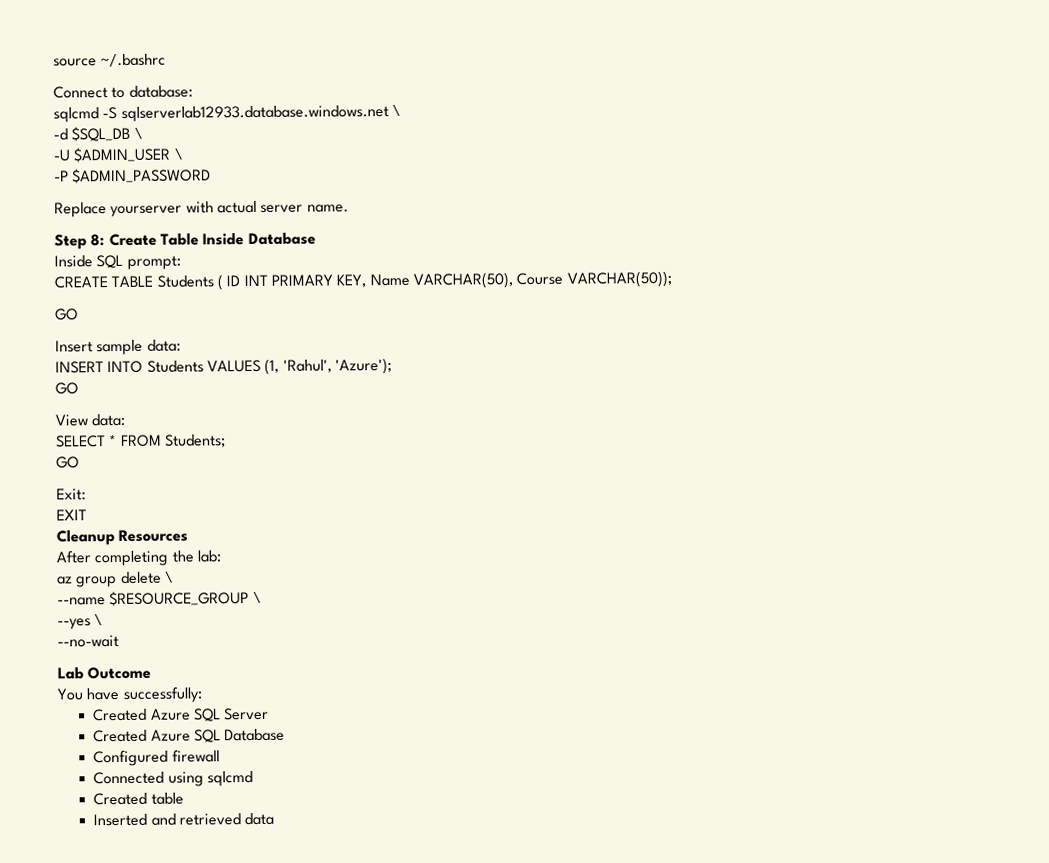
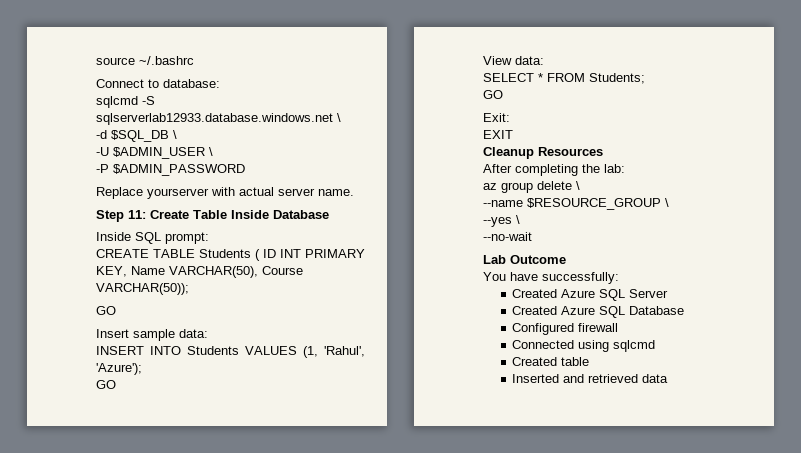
- Step 8: Create Table Inside Database
+ Step 11: Create Table Inside Database

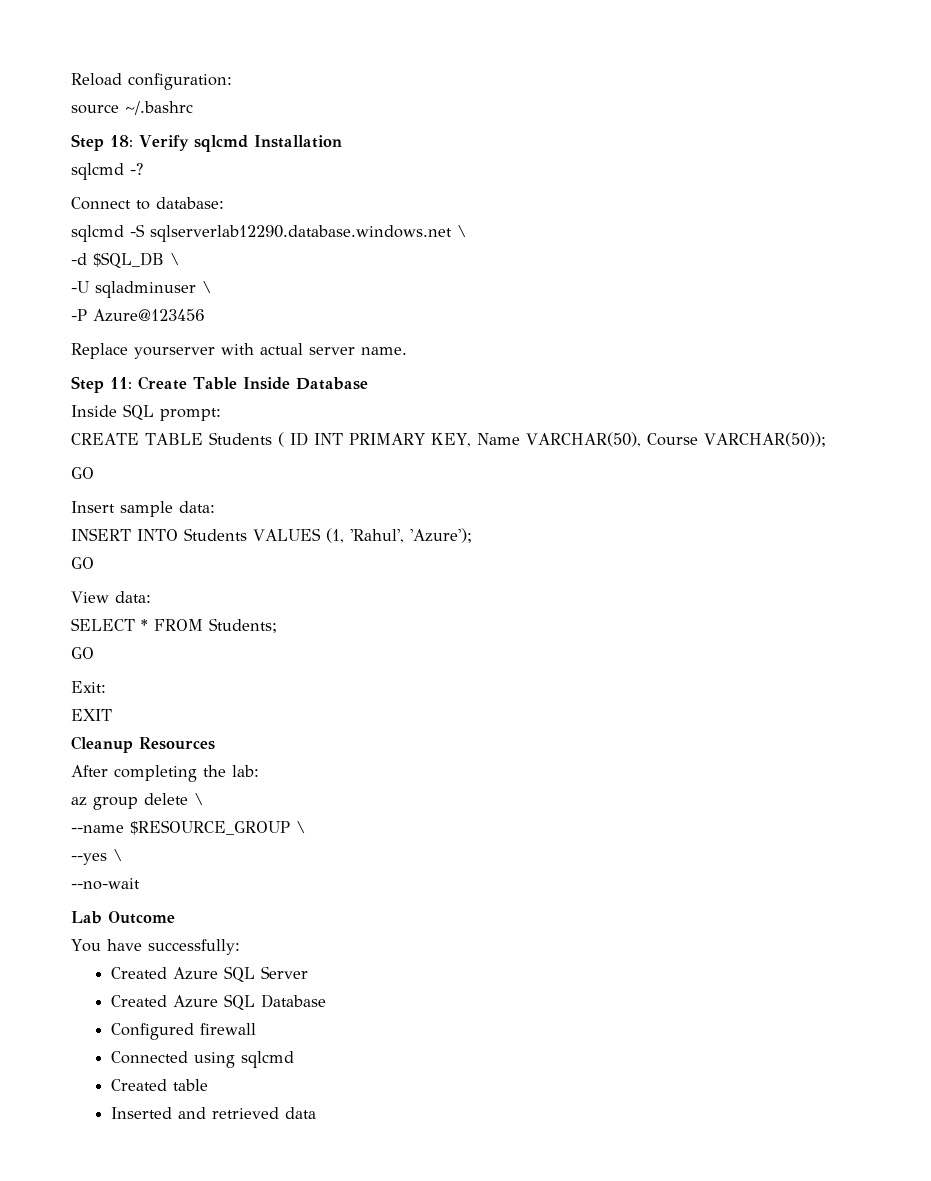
+ Reload configuration:
+ Step 18: Verify sqlcmd Installation
+ sqlcmd -?
- sqlcmd -S sqlserverlab12933.database.windows.net \
+ sqlcmd -S sqlserverlab12290.database.windows.net \
- -U $ADMIN_USER \
+ -U sqladminuser \
- -P $ADMIN_PASSWORD
+ -P Azure@123456

